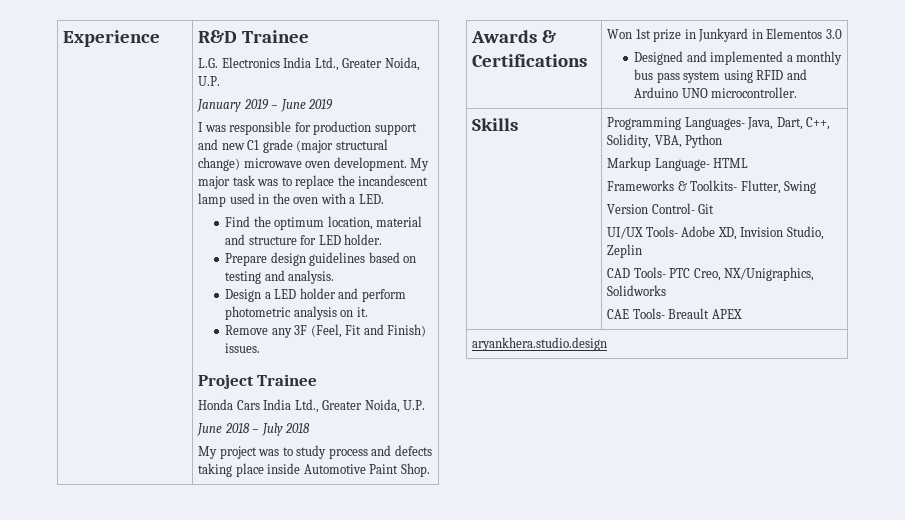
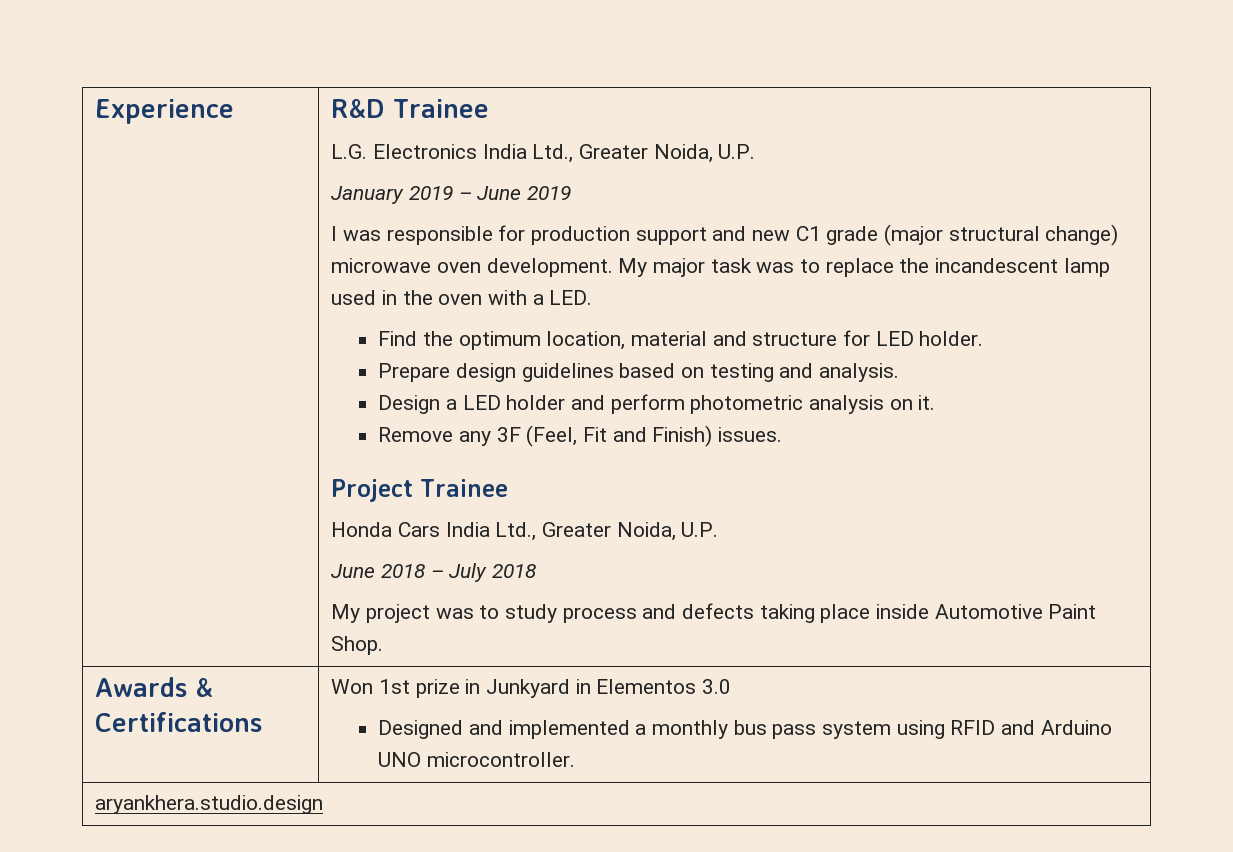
- Skills | Programming Languages- Java, Dart, C++, Solidity, VBA, Python
- Markup Language- HTML
- Frameworks & Toolkits- Flutter, Swing
- Version Control- Git
- UI/UX Tools- Adobe XD, Invision Studio, Zeplin
- CAD Tools- PTC Creo, NX/Unigraphics, Solidworks
- CAE Tools- Breault APEX

